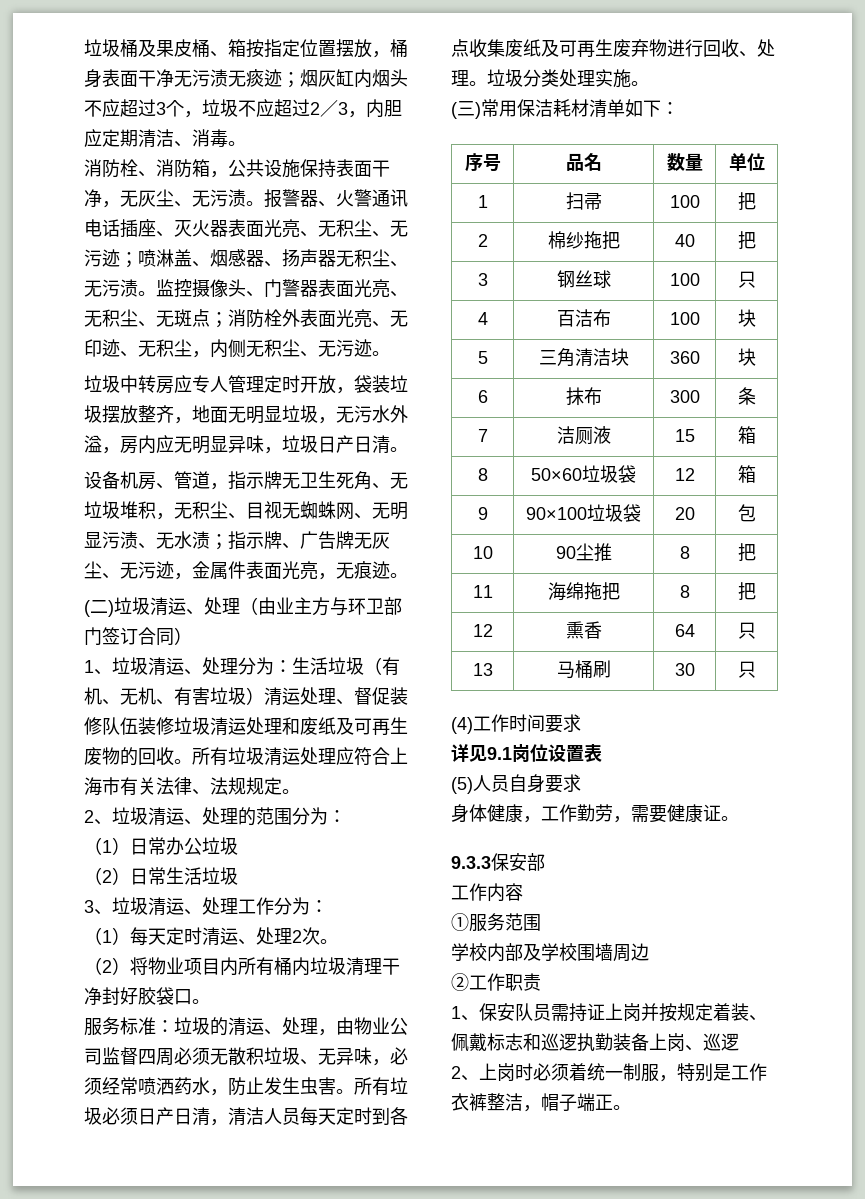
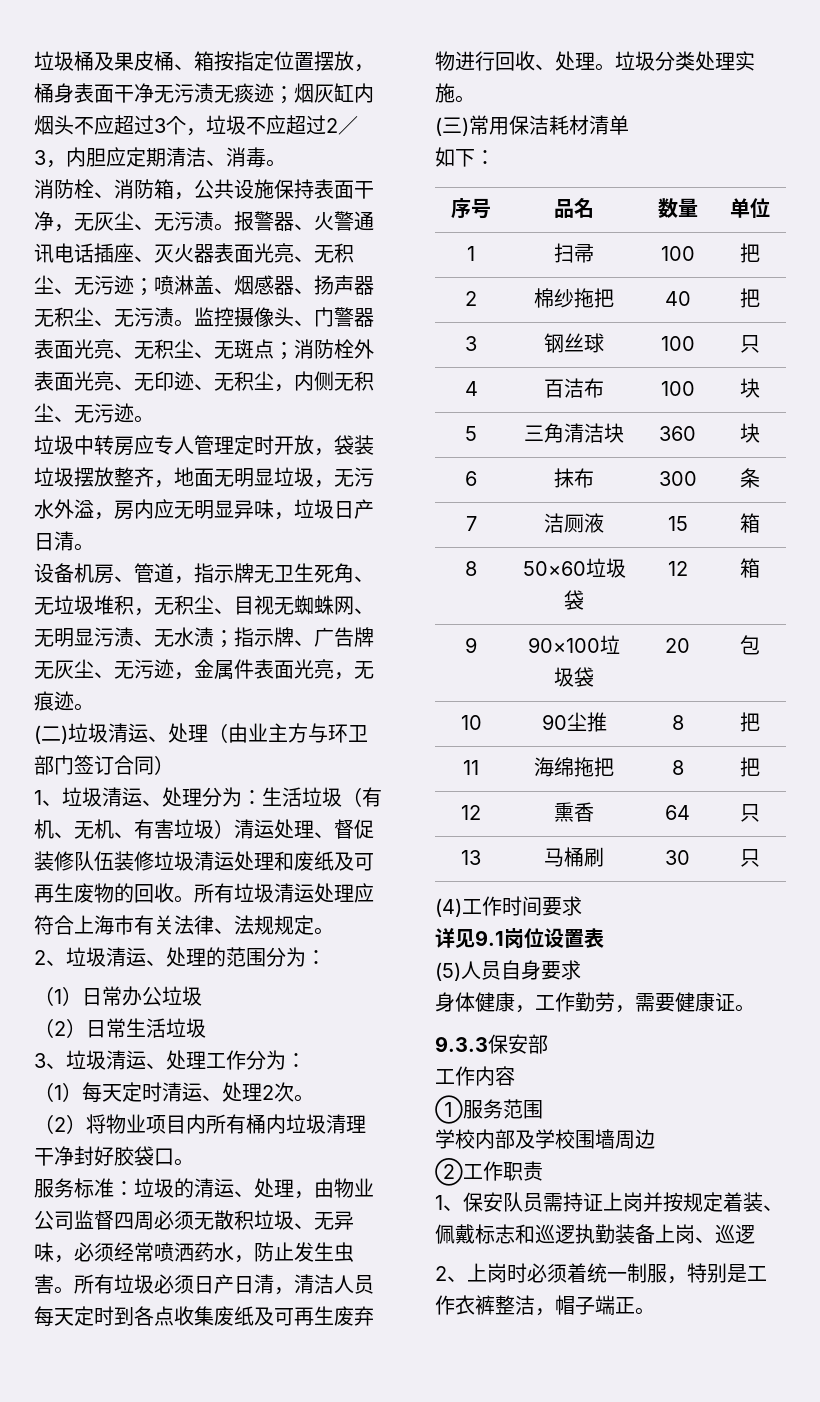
- (三)常用保洁耗材清单如下：
+ (三)常用保洁耗材清单
+ 如下：

